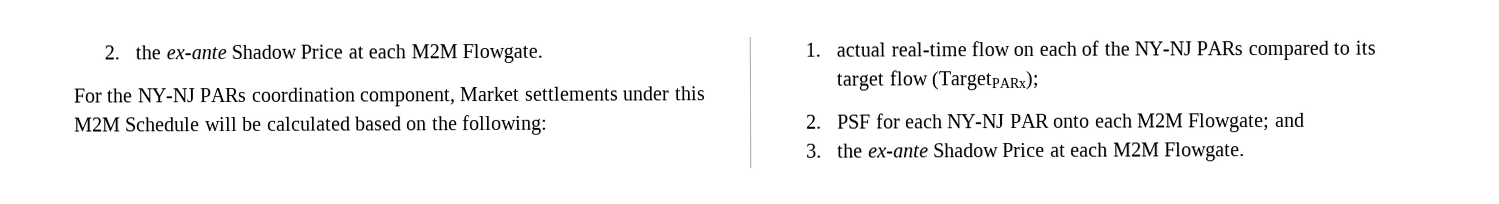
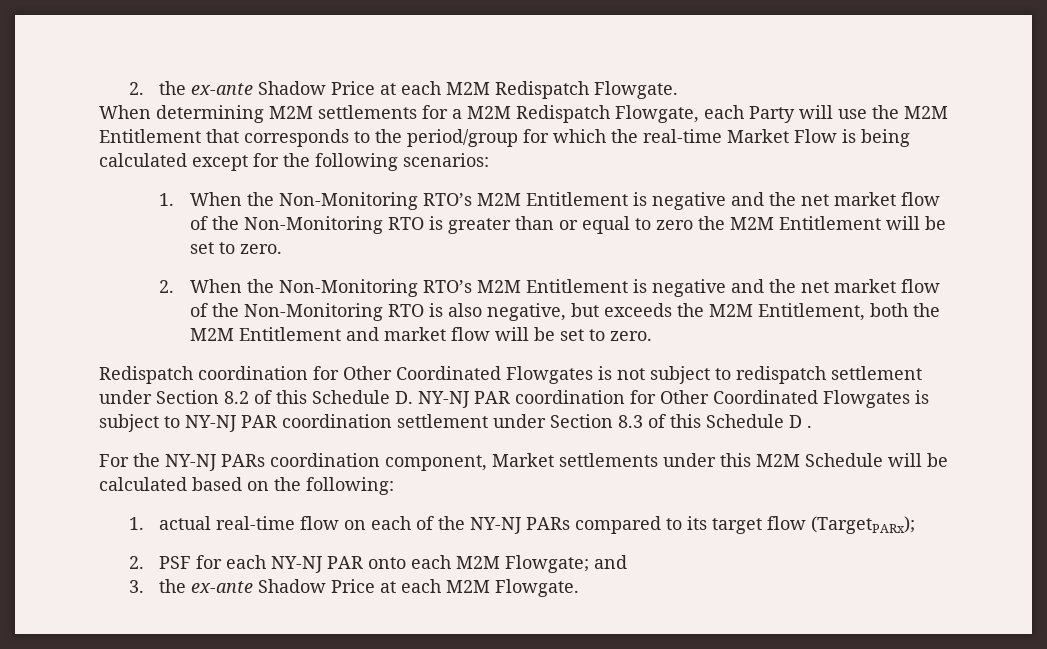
- 2. the ex-ante Shadow Price at each M2M Flowgate.
+ 2. the ex-ante Shadow Price at each M2M Redispatch Flowgate.
+ When determining M2M settlements for a M2M Redispatch Flowgate, each Party will use the M2M Entitlement that corresponds to the period/group for which the real-time Market Flow is being calculated except for the following scenarios:
+ 1. When the Non-Monitoring RTO’s M2M Entitlement is negative and the net market flow of the Non-Monitoring RTO is greater than or equal to zero the M2M Entitlement will be set to zero.
+ 2. When the Non-Monitoring RTO’s M2M Entitlement is negative and the net market flow of the Non-Monitoring RTO is also negative, but exceeds the M2M Entitlement, both the M2M Entitlement and market flow will be set to zero.
+ Redispatch coordination for Other Coordinated Flowgates is not subject to redispatch settlement under Section 8.2 of this Schedule D. NY-NJ PAR coordination for Other Coordinated Flowgates is subject to NY-NJ PAR coordination settlement under Section 8.3 of this Schedule D .

